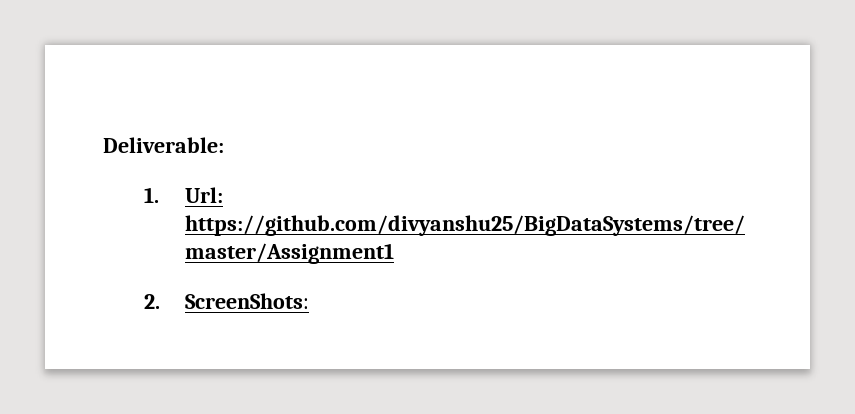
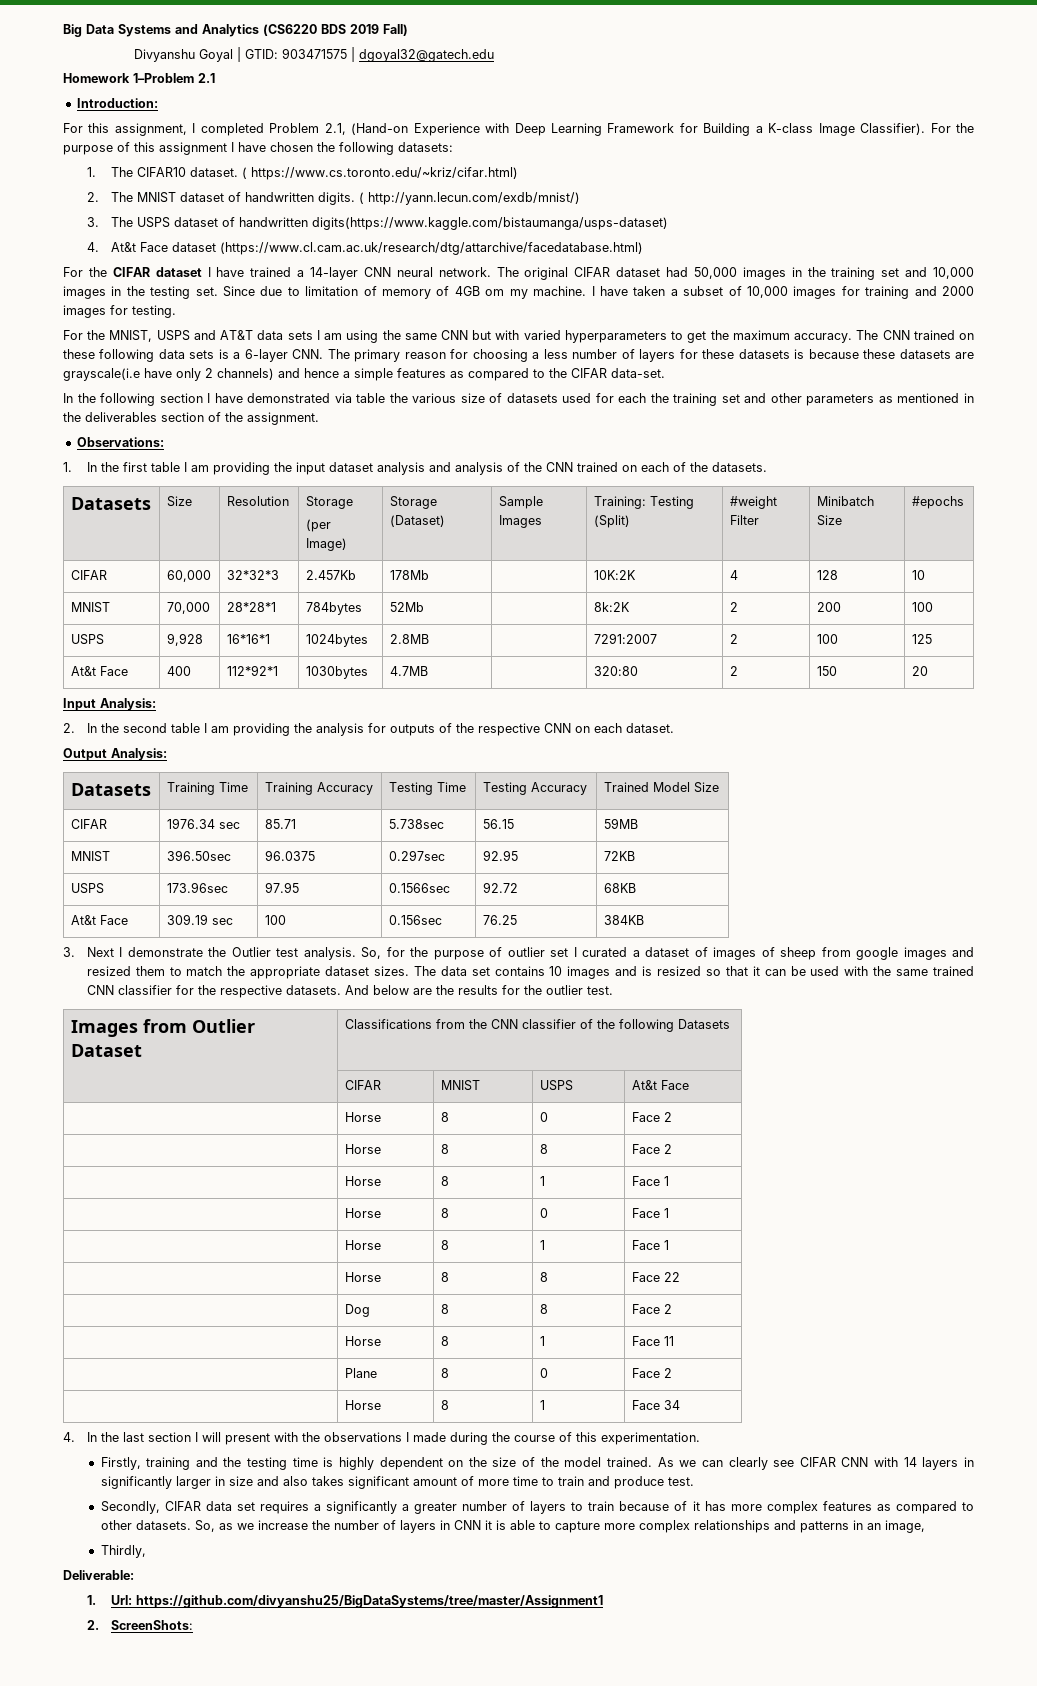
+ Big Data Systems and Analytics (CS6220 BDS 2019 Fall)
+ Divyanshu Goyal | GTID: 903471575 | dgoyal32@gatech.edu
+ Homework 1–Problem 2.1
+ Introduction:
+ For this assignment, I completed Problem 2.1, (Hand-on Experience with Deep Learning Framework for Building a K-class Image Classifier). For the purpose of this assignment I have chosen the following datasets:
+ 1. The CIFAR10 dataset. ( https://www.cs.toronto.edu/~kriz/cifar.html)
+ 2. The MNIST dataset of handwritten digits. ( http://yann.lecun.com/exdb/mnist/)
+ 3. The USPS dataset of handwritten digits(https://www.kaggle.com/bistaumanga/usps-dataset)
+ 4. At&t Face dataset (https://www.cl.cam.ac.uk/research/dtg/attarchive/facedatabase.html)
+ For the CIFAR dataset I have trained a 14-layer CNN neural network. The original CIFAR dataset had 50,000 images in the training set and 10,000 images in the testing set. Since due to limitation of memory of 4GB om my machine. I have taken a subset of 10,000 images for training and 2000 images for testing.
+ For the MNIST, USPS and AT&T data sets I am using the same CNN but with varied hyperparameters to get the maximum accuracy. The CNN trained on these following data sets is a 6-layer CNN. The primary reason for choosing a less number of layers for these datasets is because these datasets are grayscale(i.e have only 2 channels) and hence a simple features as compared to the CIFAR data-set.
+ In the following section I have demonstrated via table the various size of datasets used for each the training set and other parameters as mentioned in the deliverables section of the assignment.
+ Observations:
+ 1. In the first table I am providing the input dataset analysis and analysis of the CNN trained on each of the datasets.
+ Datasets | Size | Resolution | Storage
+ (per Image) | Storage (Dataset) | Sample Images | Training: Testing (Split) | #weight Filter | Minibatch Size | #epochs
+ CIFAR | 60,000 | 32*32*3 | 2.457Kb | 178Mb | | 10K:2K | 4 | 128 | 10
+ MNIST | 70,000 | 28*28*1 | 784bytes | 52Mb | | 8k:2K | 2 | 200 | 100
+ USPS | 9,928 | 16*16*1 | 1024bytes | 2.8MB | | 7291:2007 | 2 | 100 | 125
+ At&t Face | 400 | 112*92*1 | 1030bytes | 4.7MB | | 320:80 | 2 | 150 | 20
+ Input Analysis:
+ 2. In the second table I am providing the analysis for outputs of the respective CNN on each dataset.
+ Output Analysis:
+ Datasets | Training Time | Training Accuracy | Testing Time | Testing Accuracy | Trained Model Size
+ CIFAR | 1976.34 sec | 85.71 | 5.738sec | 56.15 | 59MB
+ MNIST | 396.50sec | 96.0375 | 0.297sec | 92.95 | 72KB
+ USPS | 173.96sec | 97.95 | 0.1566sec | 92.72 | 68KB
+ At&t Face | 309.19 sec | 100 | 0.156sec | 76.25 | 384KB
+ 3. Next I demonstrate the Outlier test analysis. So, for the purpose of outlier set I curated a dataset of images of sheep from google images and resized them to match the appropriate dataset sizes. The data set contains 10 images and is resized so that it can be used with the same trained CNN classifier for the respective datasets. And below are the results for the outlier test.
+ Images from Outlier Dataset | Classifications from the CNN classifier of the following Datasets
+ | CIFAR | MNIST | USPS | At&t Face
+ | Horse | 8 | 0 | Face 2
+ | Horse | 8 | 8 | Face 2
+ | Horse | 8 | 1 | Face 1
+ | Horse | 8 | 0 | Face 1
+ | Horse | 8 | 1 | Face 1
+ | Horse | 8 | 8 | Face 22
+ | Dog | 8 | 8 | Face 2
+ | Horse | 8 | 1 | Face 11
+ | Plane | 8 | 0 | Face 2
+ | Horse | 8 | 1 | Face 34
+ 4. In the last section I will present with the observations I made during the course of this experimentation.
+ Firstly, training and the testing time is highly dependent on the size of the model trained. As we can clearly see CIFAR CNN with 14 layers in significantly larger in size and also takes significant amount of more time to train and produce test.
+ Secondly, CIFAR data set requires a significantly a greater number of layers to train because of it has more complex features as compared to other datasets. So, as we increase the number of layers in CNN it is able to capture more complex relationships and patterns in an image,
+ Thirdly,

